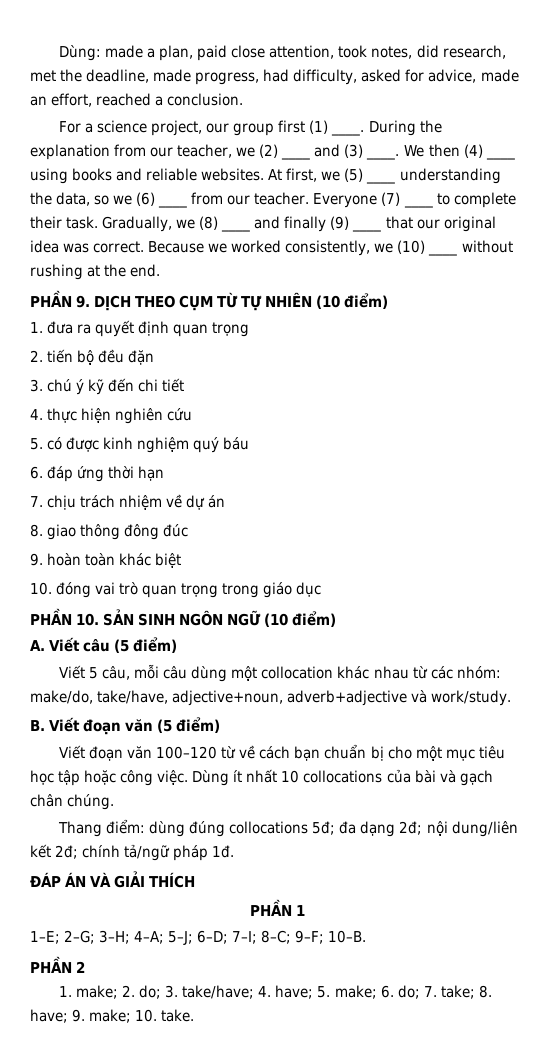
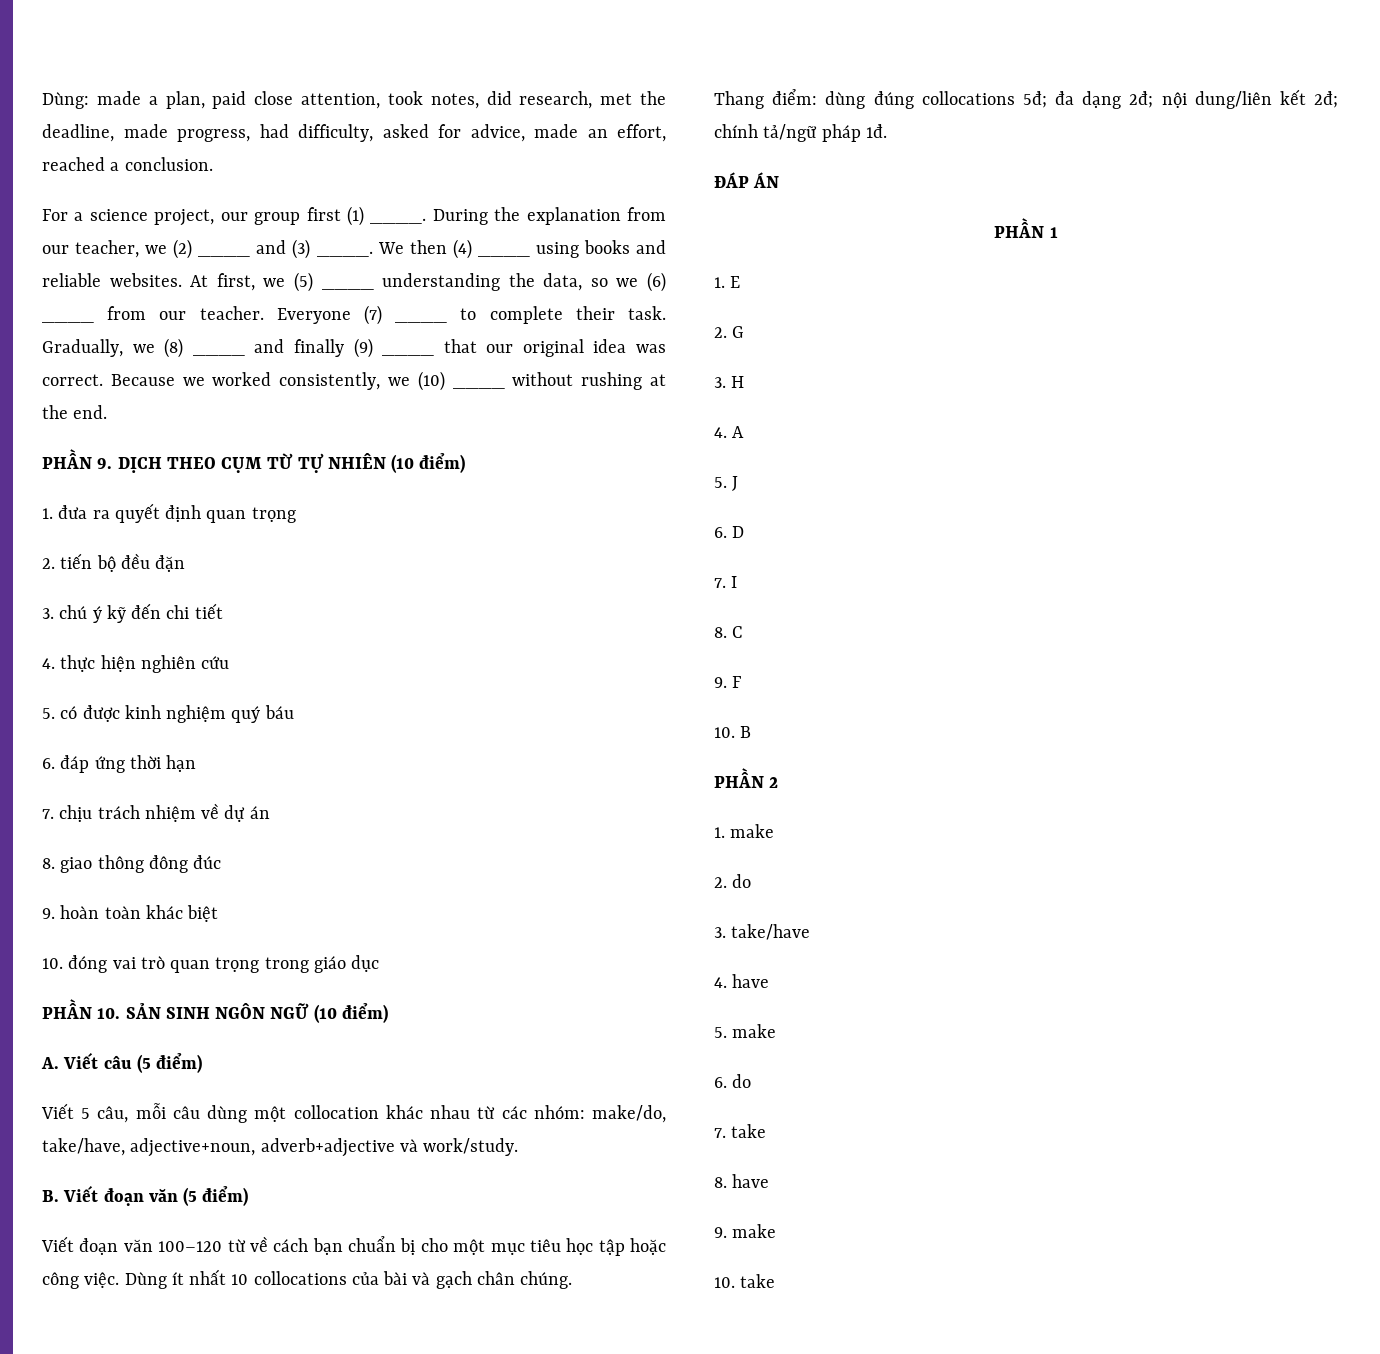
- ĐÁP ÁN VÀ GIẢI THÍCH
+ ĐÁP ÁN
- 1–E; 2–G; 3–H; 4–A; 5–J; 6–D; 7–I; 8–C; 9–F; 10–B.
+ 1. E
+ 2. G
+ 3. H
+ 4. A
+ 5. J
+ 6. D
+ 7. I
+ 8. C
+ 9. F
+ 10. B
  PHẦN 2
- 1. make; 2. do; 3. take/have; 4. have; 5. make; 6. do; 7. take; 8. have; 9. make; 10. take.
+ 1. make
+ 2. do
+ 3. take/have
+ 4. have
+ 5. make
+ 6. do
+ 7. take
+ 8. have
+ 9. make
+ 10. take

